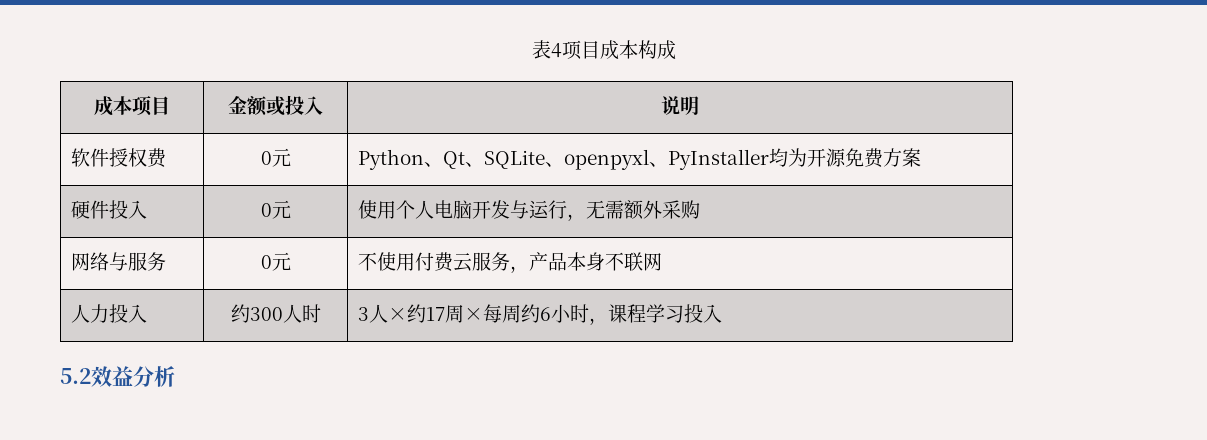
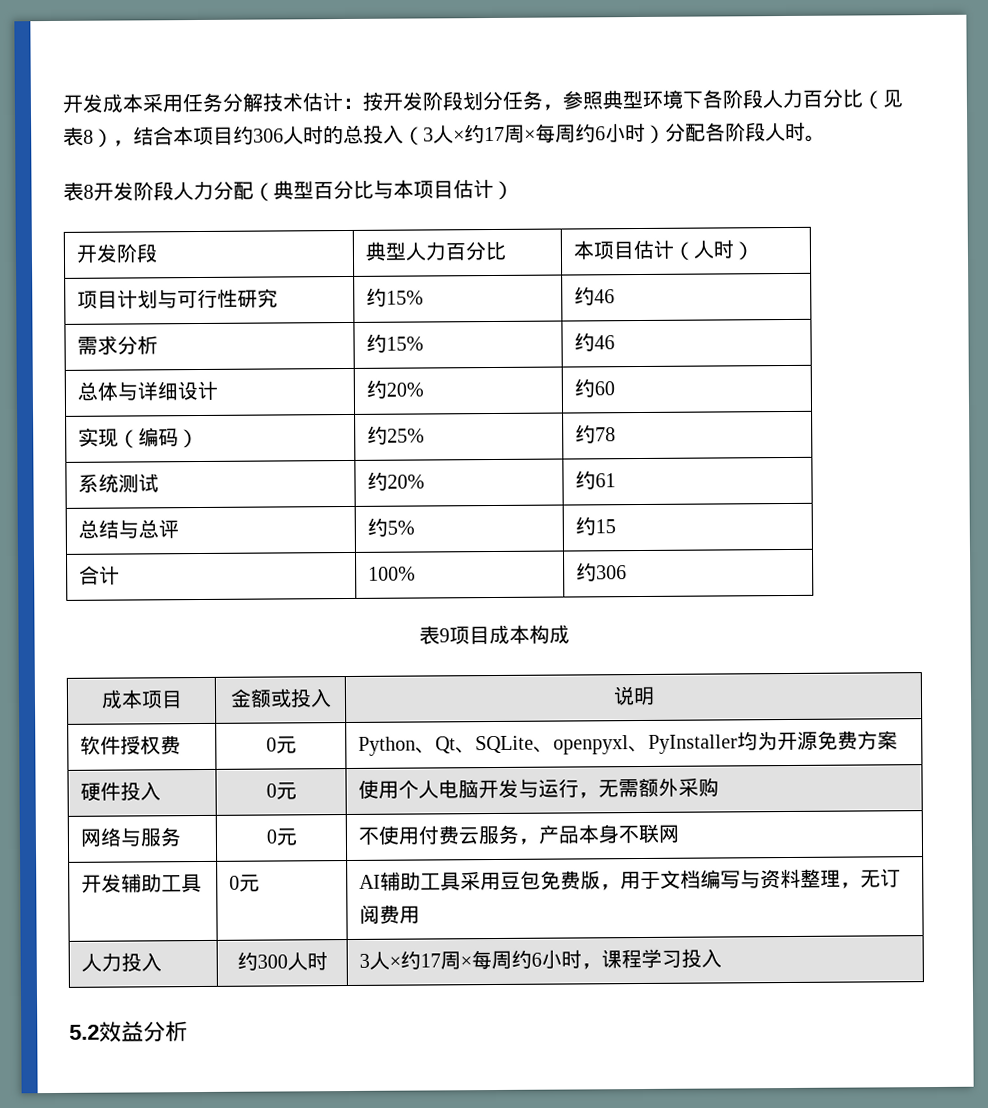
- 表4项目成本构成
+ 开发成本采用任务分解技术估计：按开发阶段划分任务，参照典型环境下各阶段人力百分比（见表8），结合本项目约306人时的总投入（3人×约17周×每周约6小时）分配各阶段人时。
+ 表8开发阶段人力分配（典型百分比与本项目估计）
+ 开发阶段 | 典型人力百分比 | 本项目估计（人时）
+ 项目计划与可行性研究 | 约15% | 约46
+ 需求分析 | 约15% | 约46
+ 总体与详细设计 | 约20% | 约60
+ 实现（编码） | 约25% | 约78
+ 系统测试 | 约20% | 约61
+ 总结与总评 | 约5% | 约15
+ 合计 | 100% | 约306
+ 表9项目成本构成
+ 开发辅助工具 | 0元 | AI辅助工具采用豆包免费版，用于文档编写与资料整理，无订阅费用

